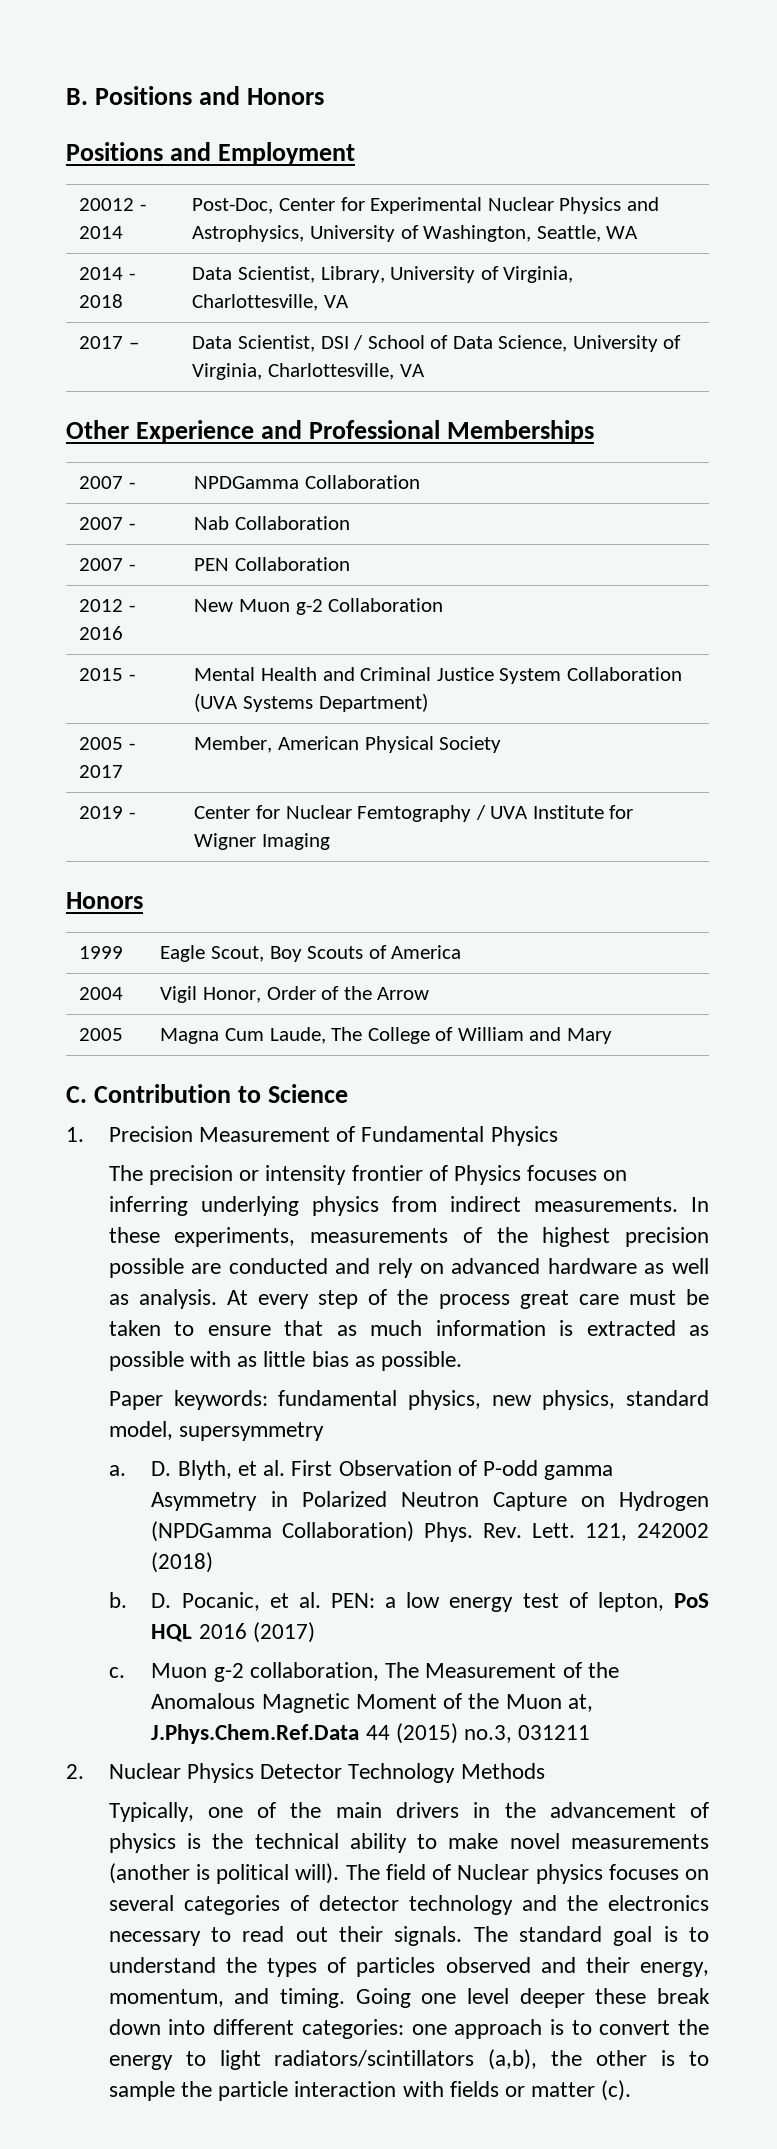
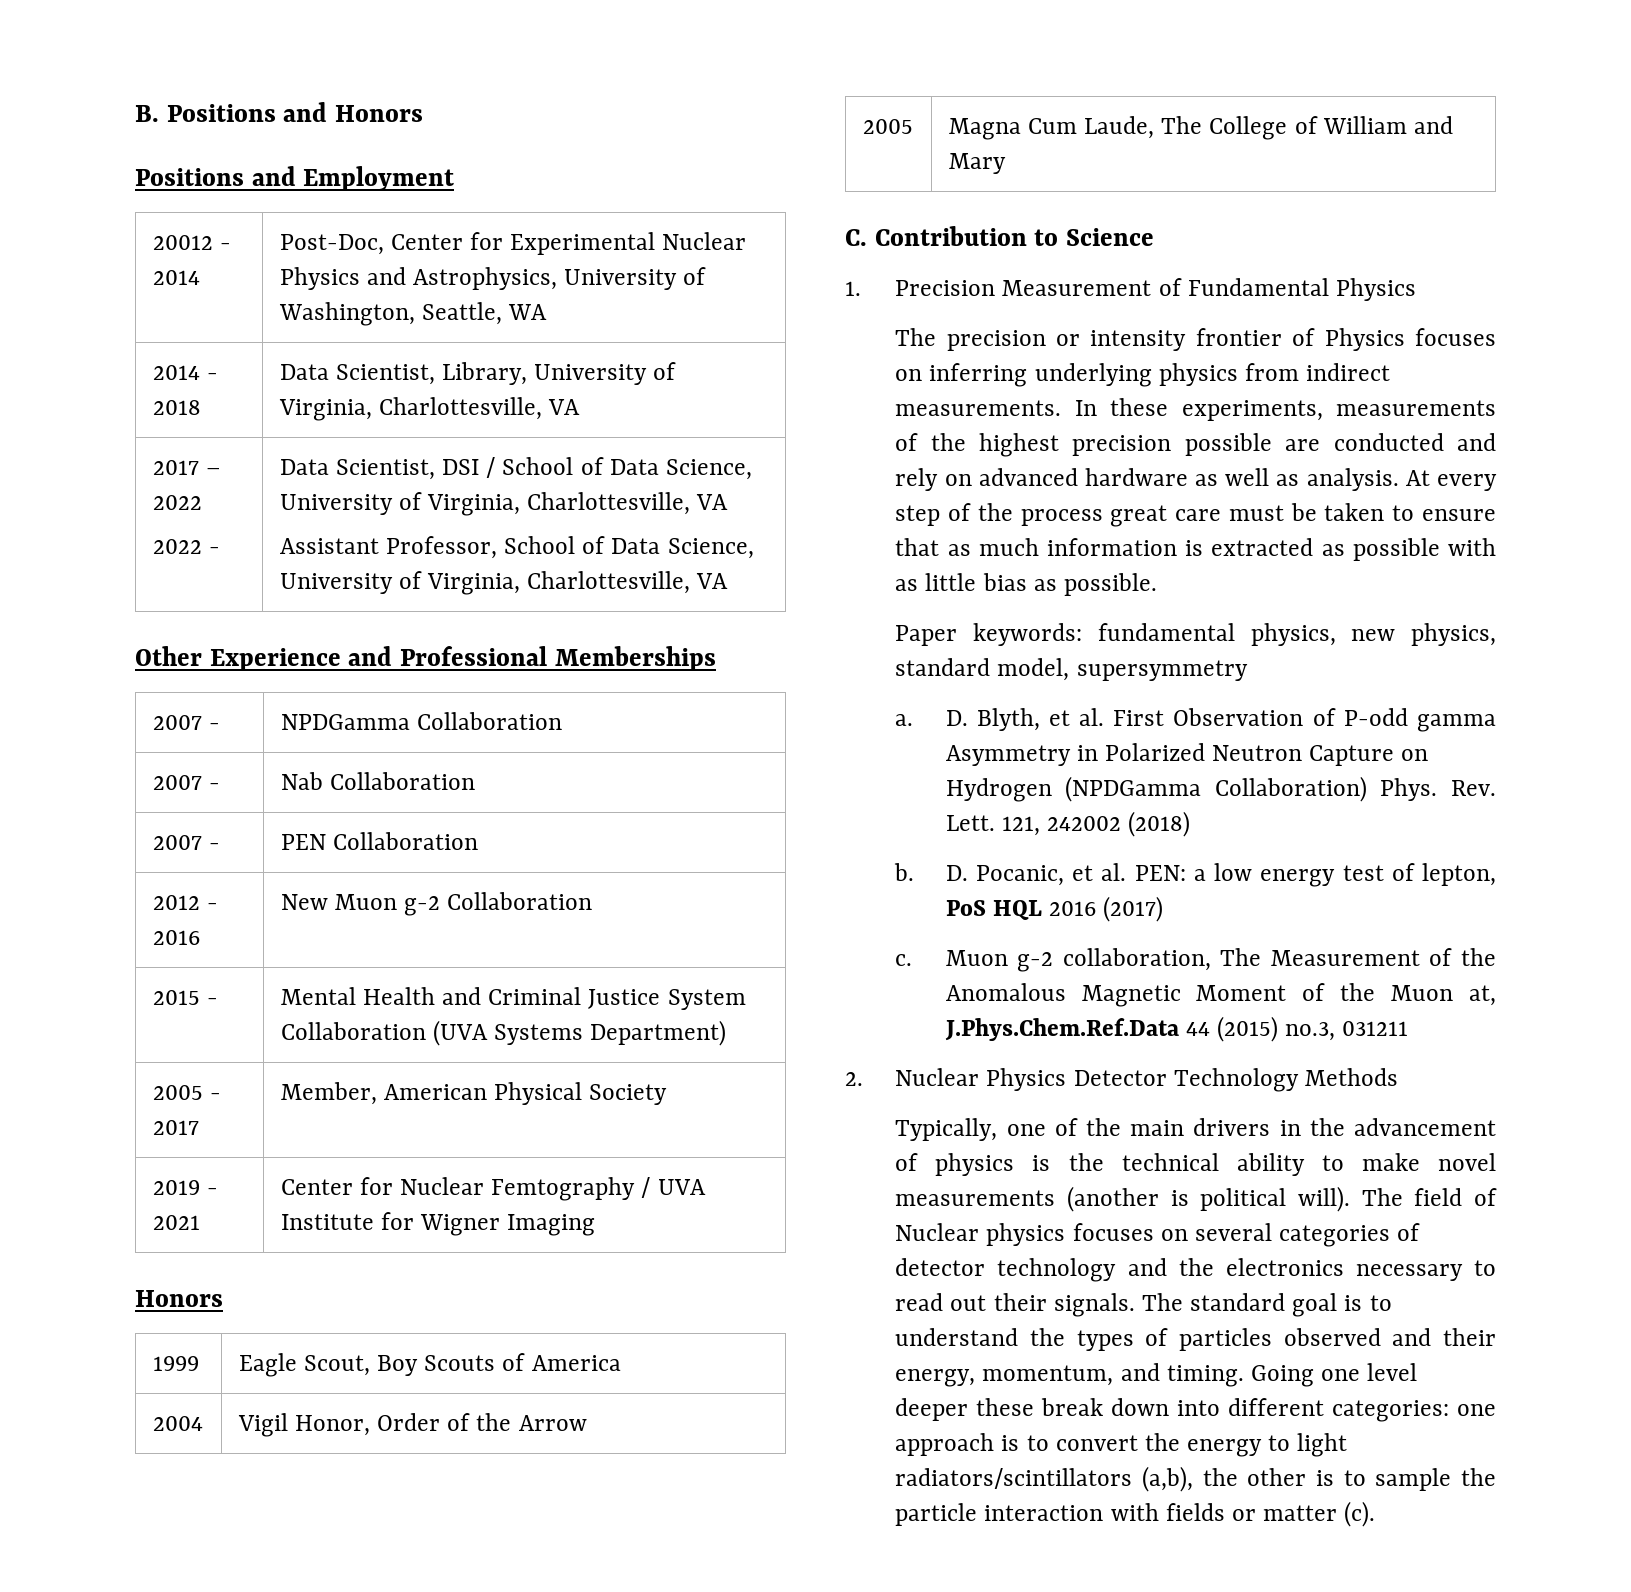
- 2017 – | Data Scientist, DSI / School of Data Science, University of Virginia, Charlottesville, VA
+ 2017 – 2022
+ 2022 - | Data Scientist, DSI / School of Data Science, University of Virginia, Charlottesville, VA
+ Assistant Professor, School of Data Science, University of Virginia, Charlottesville, VA
- 2019 - | Center for Nuclear Femtography / UVA Institute for Wigner Imaging
+ 2019 - 2021 | Center for Nuclear Femtography / UVA Institute for Wigner Imaging

